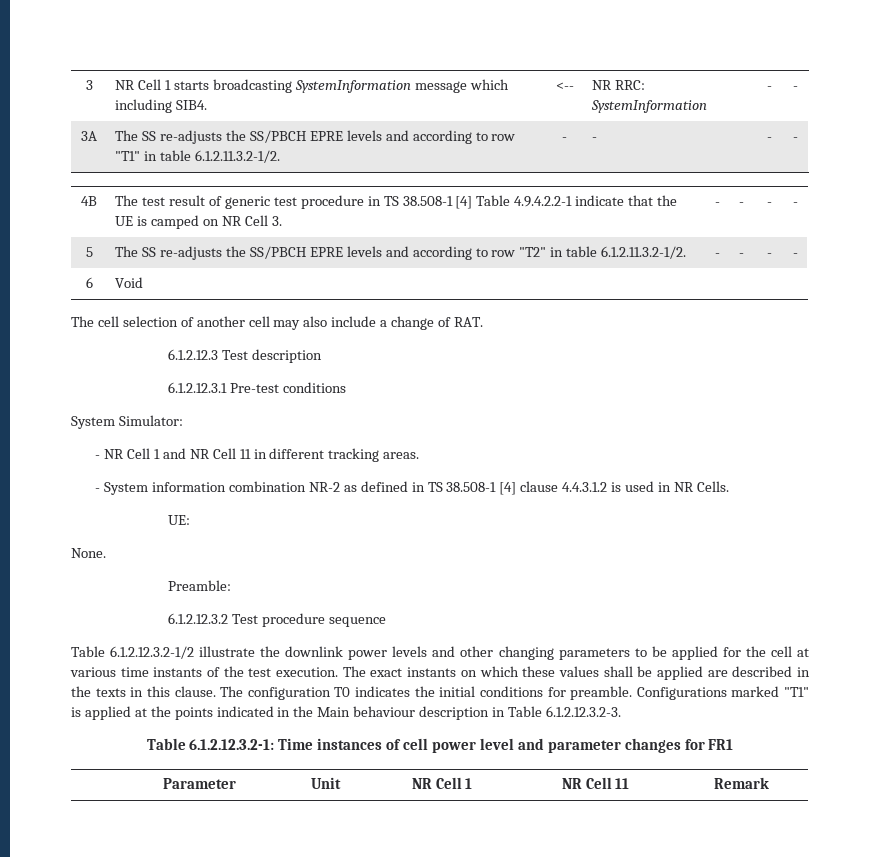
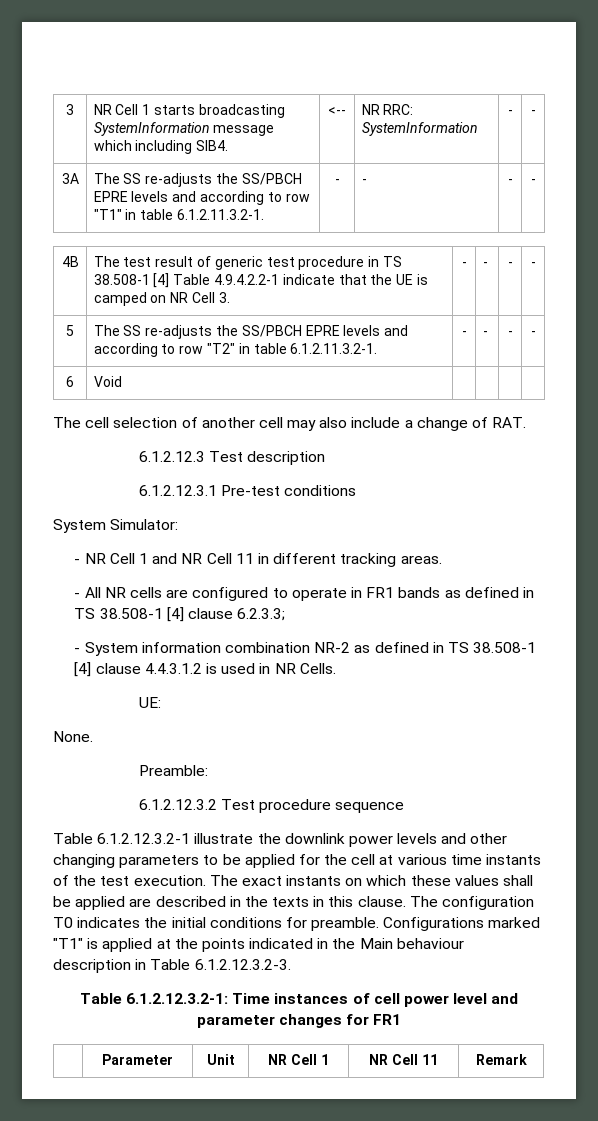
- 3A | The SS re-adjusts the SS/PBCH EPRE levels and according to row "T1" in table 6.1.2.11.3.2-1/2. | - | - | - | -
+ 3A | The SS re-adjusts the SS/PBCH EPRE levels and according to row "T1" in table 6.1.2.11.3.2-1. | - | - | - | -
- 5 | The SS re-adjusts the SS/PBCH EPRE levels and according to row "T2" in table 6.1.2.11.3.2-1/2. | - | - | - | -
+ 5 | The SS re-adjusts the SS/PBCH EPRE levels and according to row "T2" in table 6.1.2.11.3.2-1. | - | - | - | -
+ - All NR cells are configured to operate in FR1 bands as defined in TS 38.508-1 [4] clause 6.2.3.3;
- Table 6.1.2.12.3.2-1/2 illustrate the downlink power levels and other changing parameters to be applied for the cell at various time instants of the test execution.
+ Table 6.1.2.12.3.2-1 illustrate the downlink power levels and other changing parameters to be applied for the cell at various time instants of the test execution.

